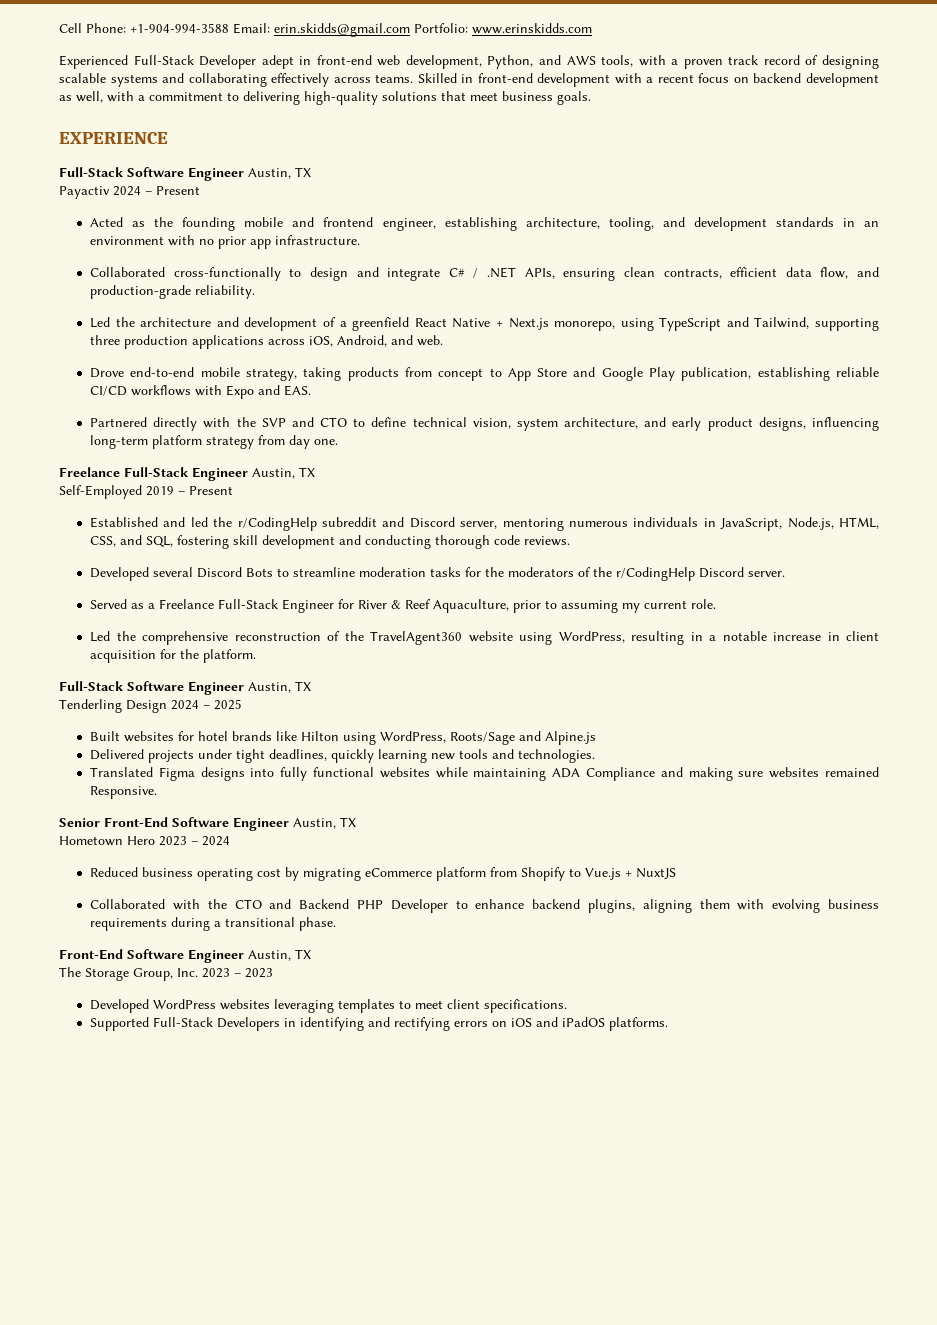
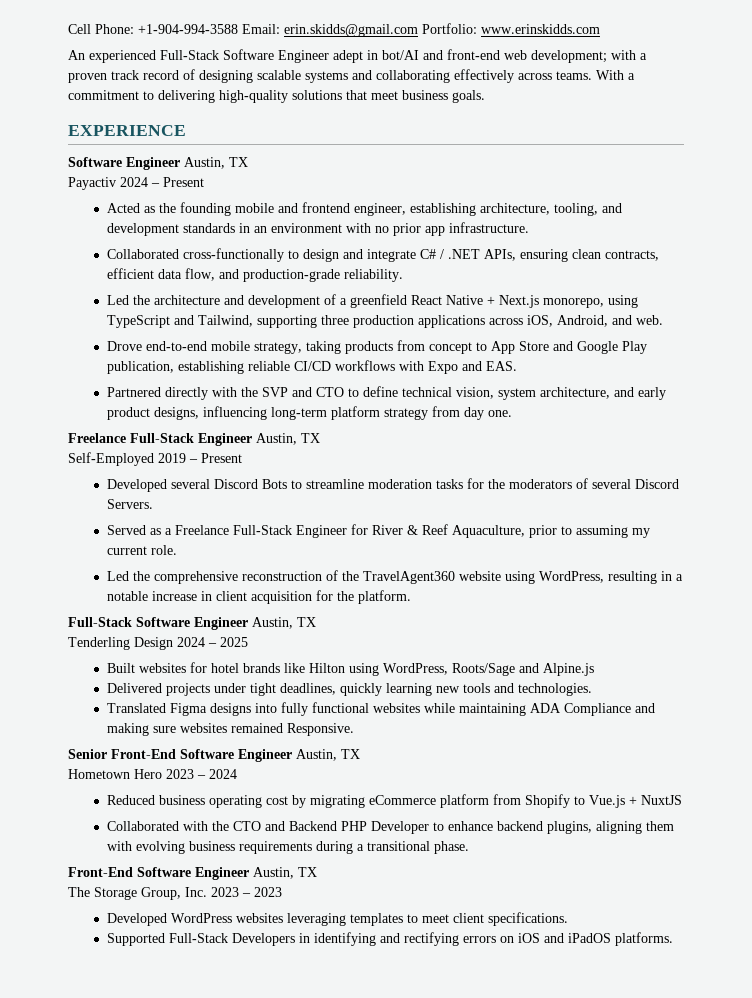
- Experienced Full-Stack Developer adept in front-end web development, Python, and AWS tools, with a proven track record of designing scalable systems and collaborating effectively across teams.
+ An experienced Full-Stack Software Engineer adept in bot/AI and front-end web development; with a proven track record of designing scalable systems and collaborating effectively across teams.
- Skilled in front-end development with a recent focus on backend development as well, with a commitment to delivering high-quality solutions that meet business goals.
+ With a commitment to delivering high-quality solutions that meet business goals.
  EXPERIENCE
- Full-Stack Software Engineer Austin, TX
+ Software Engineer Austin, TX
- Established and led the r/CodingHelp subreddit and Discord server, mentoring numerous individuals in JavaScript, Node.js, HTML, CSS, and SQL, fostering skill development and conducting thorough code reviews.
- Developed several Discord Bots to streamline moderation tasks for the moderators of the r/CodingHelp Discord server.
+ Developed several Discord Bots to streamline moderation tasks for the moderators of several Discord Servers.

